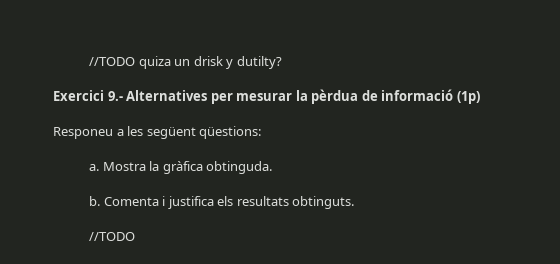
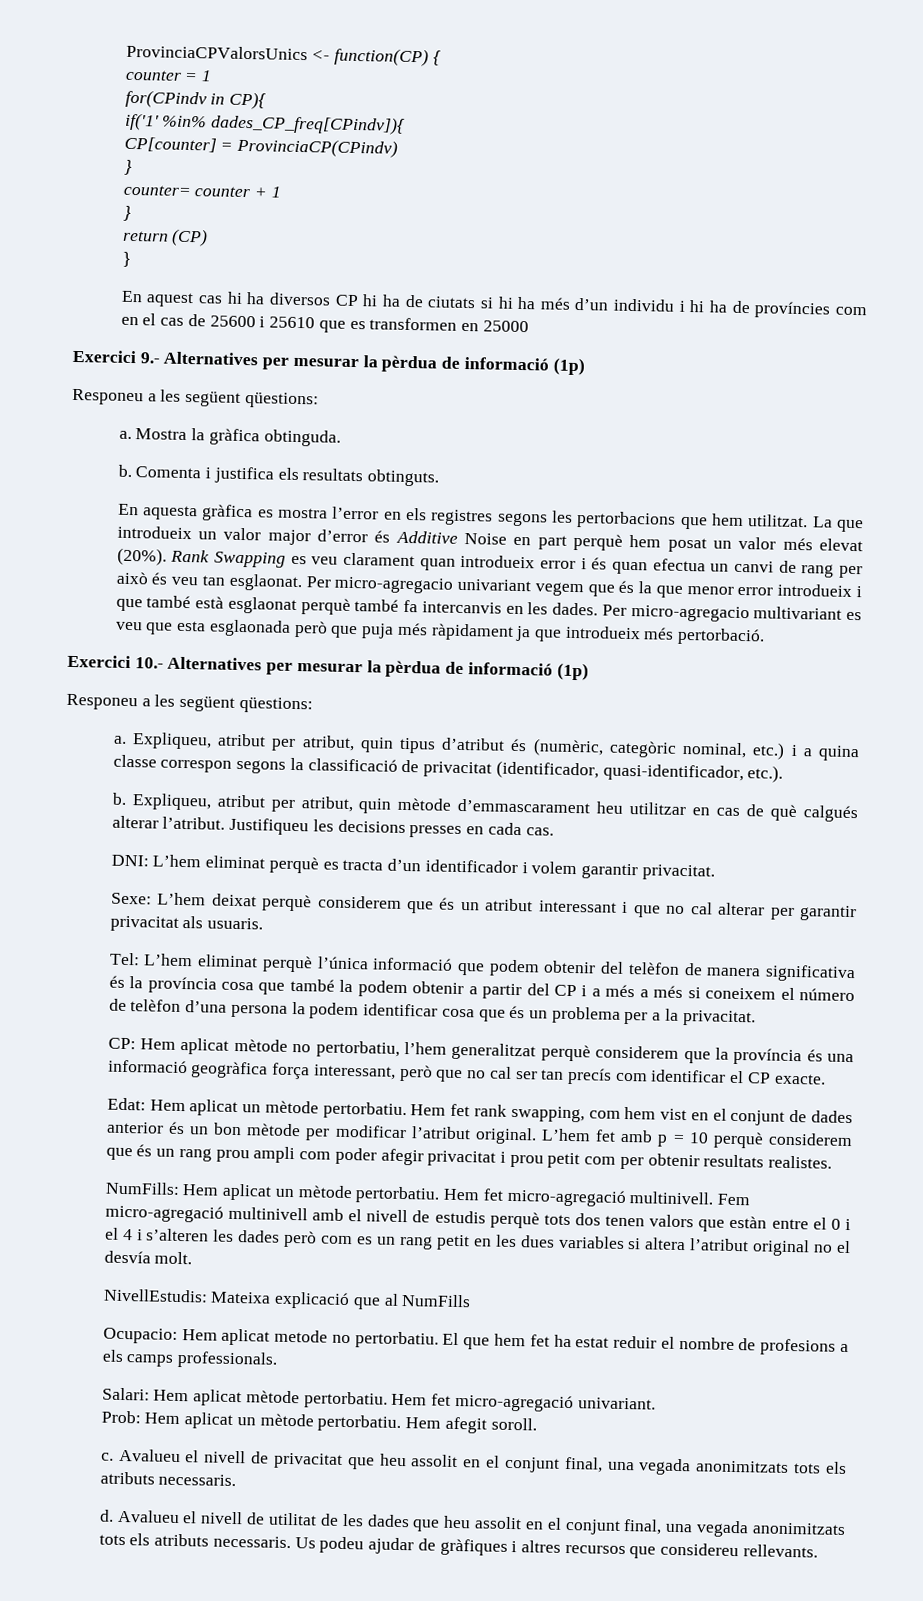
- //TODO quiza un drisk y dutilty?
+ ProvinciaCPValorsUnics <- function(CP) {
+ counter = 1
+ for(CPindv in CP){
+ if('1' %in% dades_CP_freq[CPindv]){
+ CP[counter] = ProvinciaCP(CPindv)
+ }
+ counter= counter + 1
+ }
+ return (CP)
+ }
+ En aquest cas hi ha diversos CP hi ha de ciutats si hi ha més d’un individu i hi ha de províncies com en el cas de 25600 i 25610 que es transformen en 25000
  Comenta i justifica els resultats obtinguts.
- //TODO
+ En aquesta gràfica es mostra l’error en els registres segons les pertorbacions que hem utilitzat. La que introdueix un valor major d’error és Additive Noise en part perquè hem posat un valor més elevat (20%). Rank Swapping es veu clarament quan introdueix error i és quan efectua un canvi de rang per això és veu tan esglaonat. Per micro-agregacio univariant vegem que és la que menor error introdueix i que també està esglaonat perquè també fa intercanvis en les dades. Per micro-agregacio multivariant es veu que esta esglaonada però que puja més ràpidament ja que introdueix més pertorbació.
+ Exercici 10.- Alternatives per mesurar la pèrdua de informació (1p)
+ Responeu a les següent qüestions:
+ a. Expliqueu, atribut per atribut, quin tipus d’atribut és (numèric, categòric nominal, etc.) i a quina classe correspon segons la classificació de privacitat (identificador, quasi-identificador, etc.).
+ b. Expliqueu, atribut per atribut, quin mètode d’emmascarament heu utilitzar en cas de què calgués alterar l’atribut. Justifiqueu les decisions presses en cada cas.
+ DNI: L’hem eliminat perquè es tracta d’un identificador i volem garantir privacitat.
+ Sexe: L’hem deixat perquè considerem que és un atribut interessant i que no cal alterar per garantir privacitat als usuaris.
+ Tel: L’hem eliminat perquè l’única informació que podem obtenir del telèfon de manera significativa és la província cosa que també la podem obtenir a partir del CP i a més a més si coneixem el número de telèfon d’una persona la podem identificar cosa que és un problema per a la privacitat.
+ CP: Hem aplicat mètode no pertorbatiu, l’hem generalitzat perquè considerem que la província és una informació geogràfica força interessant, però que no cal ser tan precís com identificar el CP exacte.
+ Edat: Hem aplicat un mètode pertorbatiu. Hem fet rank swapping, com hem vist en el conjunt de dades anterior és un bon mètode per modificar l’atribut original. L’hem fet amb p = 10 perquè considerem que és un rang prou ampli com poder afegir privacitat i prou petit com per obtenir resultats realistes.
+ NumFills: Hem aplicat un mètode pertorbatiu. Hem fet micro-agregació multinivell. Fem micro-agregació multinivell amb el nivell de estudis perquè tots dos tenen valors que estàn entre el 0 i el 4 i s’alteren les dades però com es un rang petit en les dues variables si altera l’atribut original no el desvía molt.
+ NivellEstudis: Mateixa explicació que al NumFills
+ Ocupacio: Hem aplicat metode no pertorbatiu. El que hem fet ha estat reduir el nombre de profesions a els camps professionals.
+ Salari: Hem aplicat mètode pertorbatiu. Hem fet micro-agregació univariant.
+ Prob: Hem aplicat un mètode pertorbatiu. Hem afegit soroll.
+ c. Avalueu el nivell de privacitat que heu assolit en el conjunt final, una vegada anonimitzats tots els atributs necessaris.
+ d. Avalueu el nivell de utilitat de les dades que heu assolit en el conjunt final, una vegada anonimitzats tots els atributs necessaris. Us podeu ajudar de gràfiques i altres recursos que considereu rellevants.

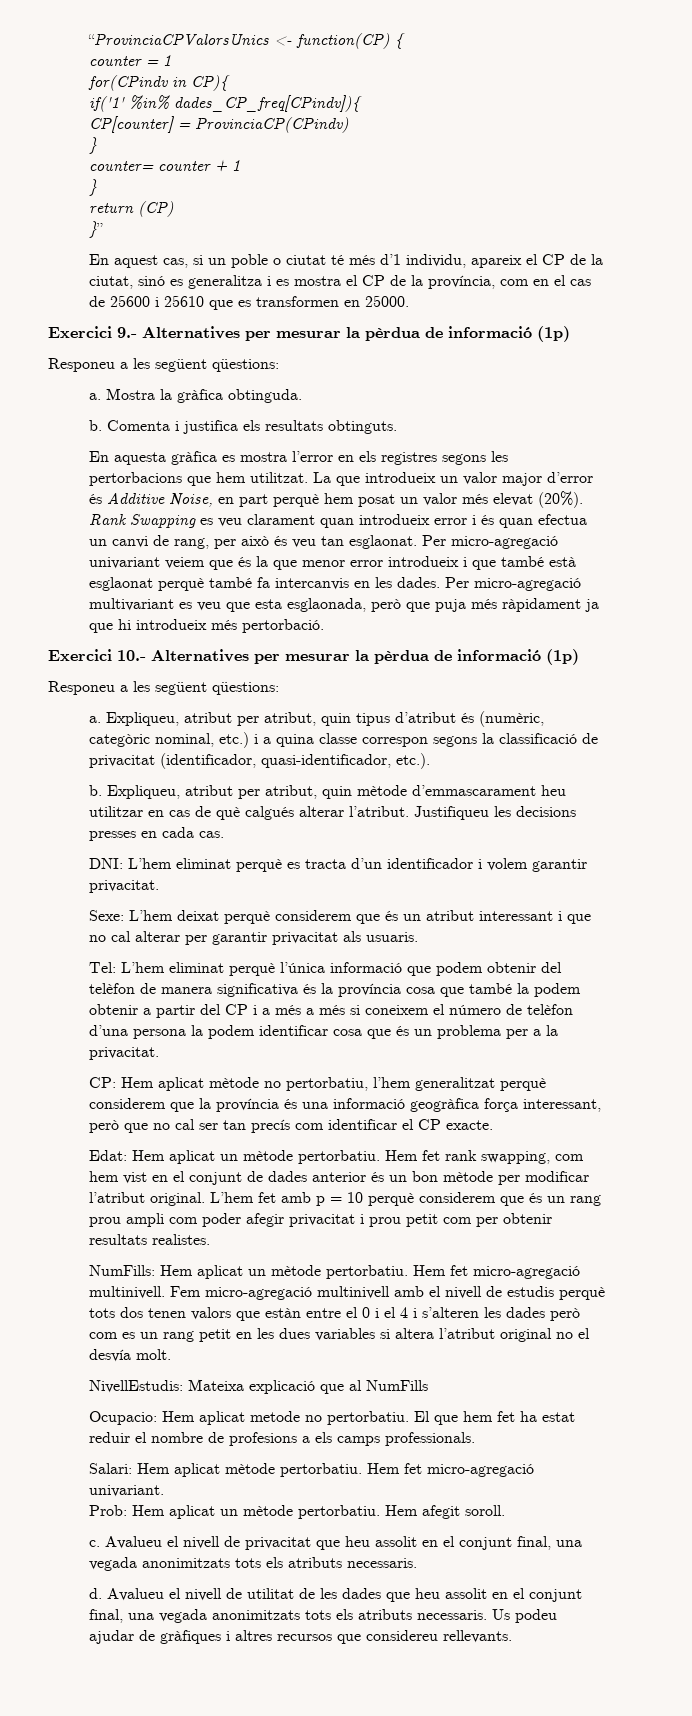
- ProvinciaCPValorsUnics <- function(CP) {
+ “ProvinciaCPValorsUnics <- function(CP) {
  return (CP)
- }
+ }”
- En aquest cas hi ha diversos CP hi ha de ciutats si hi ha més d’un individu i hi ha de províncies com en el cas de 25600 i 25610 que es transformen en 25000
+ En aquest cas, si un poble o ciutat té més d’1 individu, apareix el CP de la ciutat, sinó es generalitza i es mostra el CP de la província, com en el cas de 25600 i 25610 que es transformen en 25000.
- La que introdueix un valor major d’error és Additive Noise en part perquè hem posat un valor més elevat (20%).
+ La que introdueix un valor major d’error és Additive Noise, en part perquè hem posat un valor més elevat (20%).
- Rank Swapping es veu clarament quan introdueix error i és quan efectua un canvi de rang per això és veu tan esglaonat.
+ Rank Swapping es veu clarament quan introdueix error i és quan efectua un canvi de rang, per això és veu tan esglaonat.
- Per micro-agregacio univariant vegem que és la que menor error introdueix i que també està esglaonat perquè també fa intercanvis en les dades.
+ Per micro-agregació univariant veiem que és la que menor error introdueix i que també està esglaonat perquè també fa intercanvis en les dades.
- Per micro-agregacio multivariant es veu que esta esglaonada però que puja més ràpidament ja que introdueix més pertorbació.
+ Per micro-agregació multivariant es veu que esta esglaonada, però que puja més ràpidament ja que hi introdueix més pertorbació.

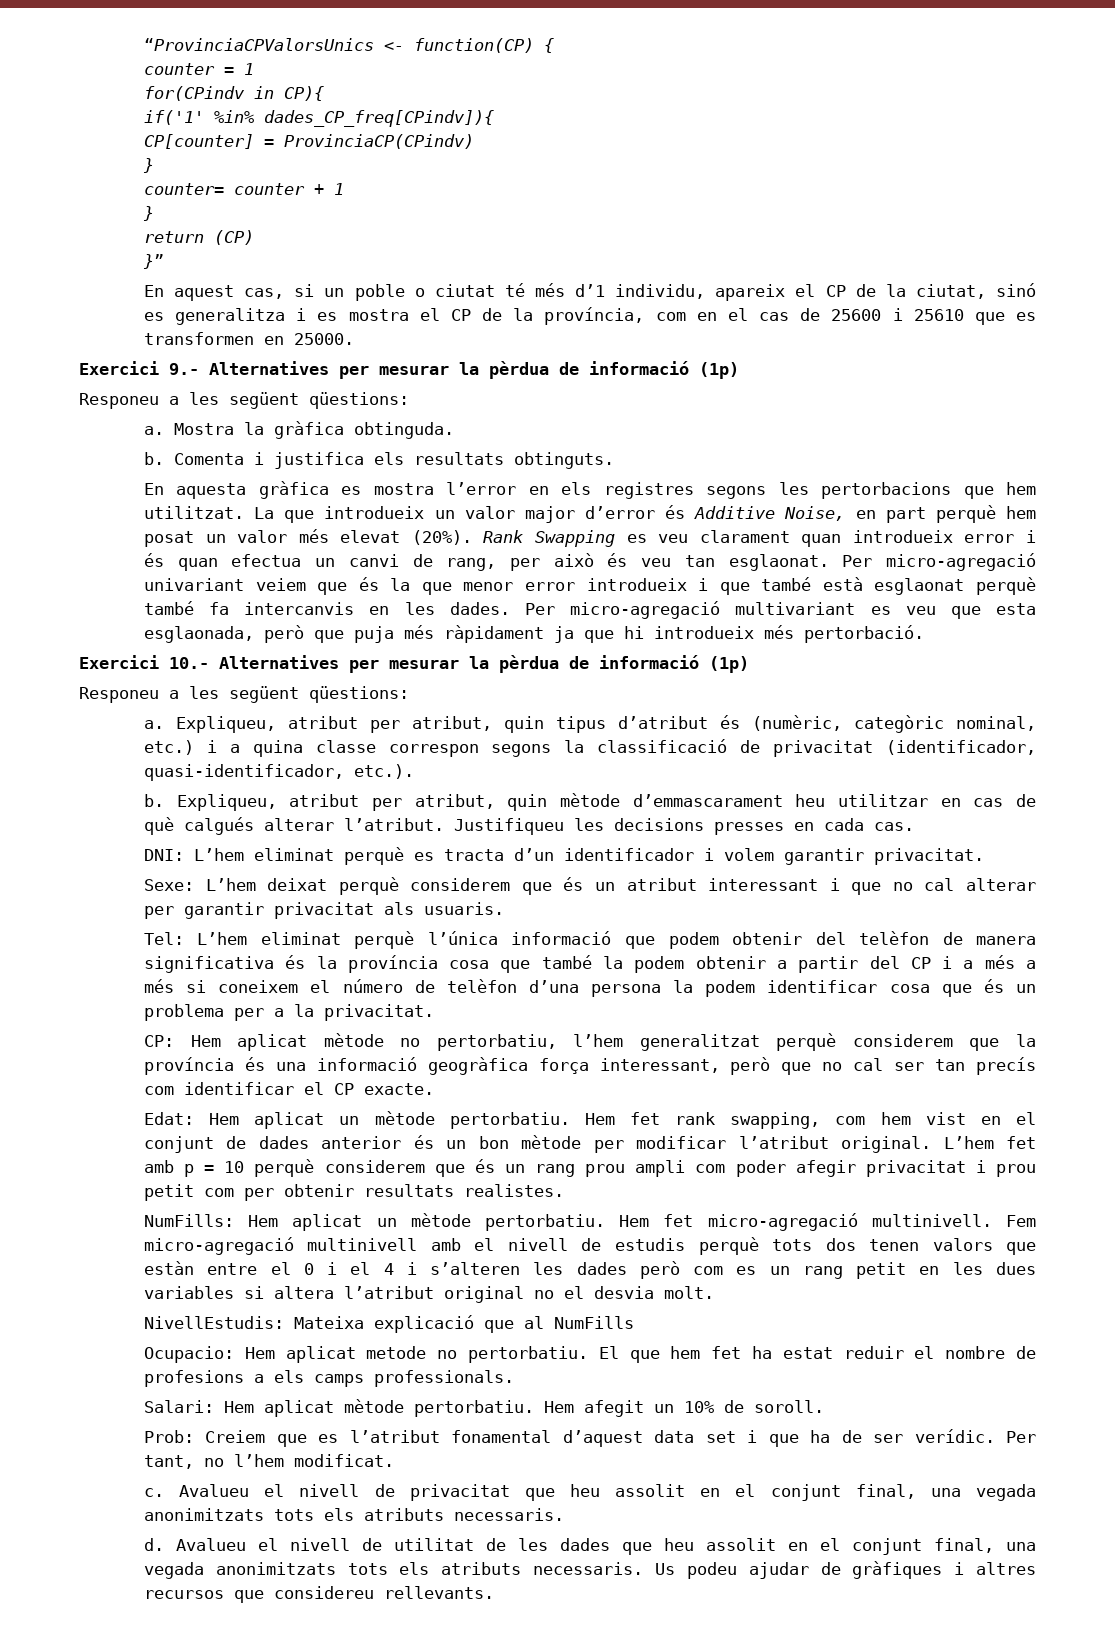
- Fem micro-agregació multinivell amb el nivell de estudis perquè tots dos tenen valors que estàn entre el 0 i el 4 i s’alteren les dades però com es un rang petit en les dues variables si altera l’atribut original no el desvía molt.
+ Fem micro-agregació multinivell amb el nivell de estudis perquè tots dos tenen valors que estàn entre el 0 i el 4 i s’alteren les dades però com es un rang petit en les dues variables si altera l’atribut original no el desvia molt.
- Hem fet micro-agregació univariant.
- Prob: Hem aplicat un mètode pertorbatiu. Hem afegit soroll.
+ Hem afegit un 10% de soroll.
+ Prob: Creiem que es l’atribut fonamental d’aquest data set i que ha de ser verídic. Per tant, no l’hem modificat.

